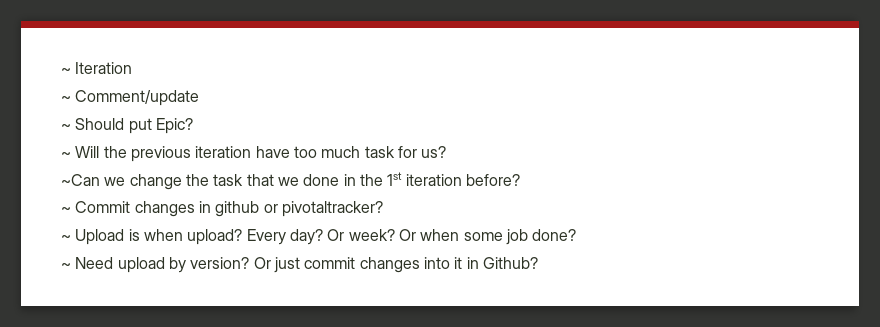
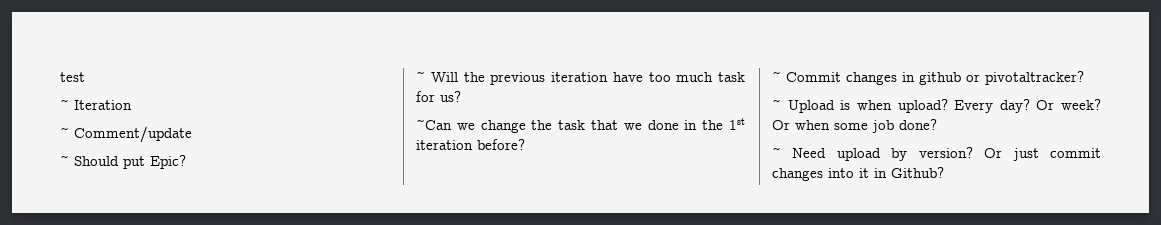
+ test

